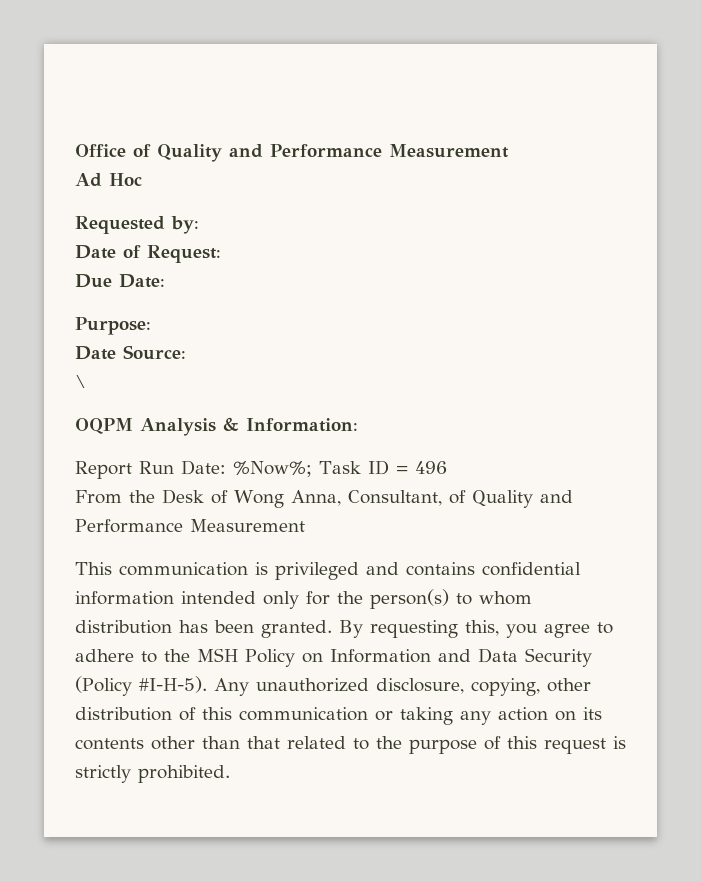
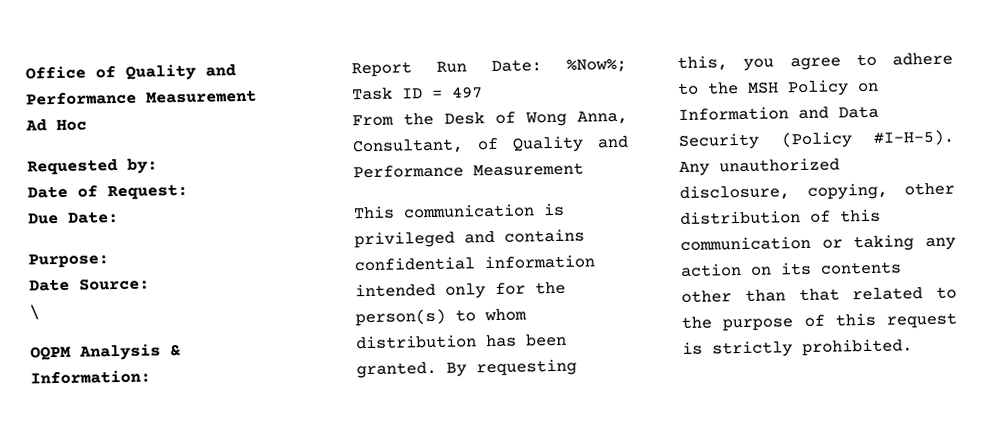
- Report Run Date: %Now%; Task ID = 496
+ Report Run Date: %Now%; Task ID = 497

